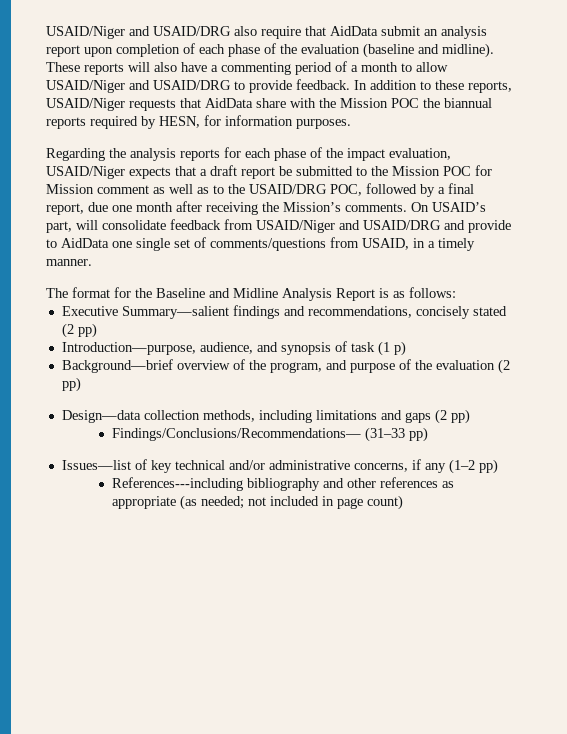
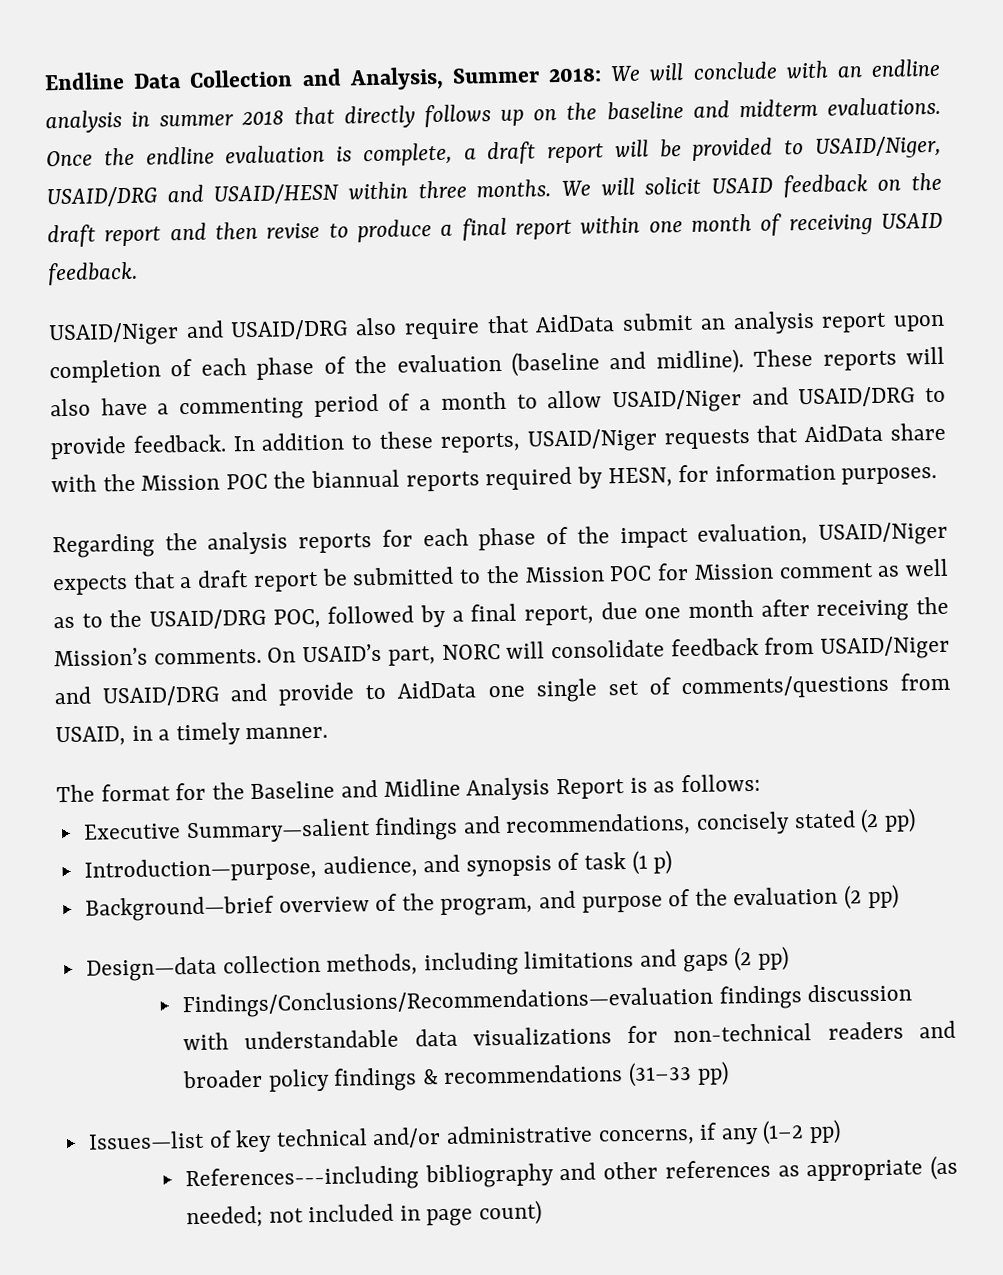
+ Endline Data Collection and Analysis, Summer 2018: We will conclude with an endline analysis in summer 2018 that directly follows up on the baseline and midterm evaluations. Once the endline evaluation is complete, a draft report will be provided to USAID/Niger, USAID/DRG and USAID/HESN within three months. We will solicit USAID feedback on the draft report and then revise to produce a final report within one month of receiving USAID feedback.
- On USAID’s part, will consolidate feedback from USAID/Niger and USAID/DRG and provide to AidData one single set of comments/questions from USAID, in a timely manner.
+ On USAID’s part, NORC will consolidate feedback from USAID/Niger and USAID/DRG and provide to AidData one single set of comments/questions from USAID, in a timely manner.
- Findings/Conclusions/Recommendations— (31–33 pp)
+ Findings/Conclusions/Recommendations—evaluation findings discussion with understandable data visualizations for non-technical readers and broader policy findings & recommendations (31–33 pp)

